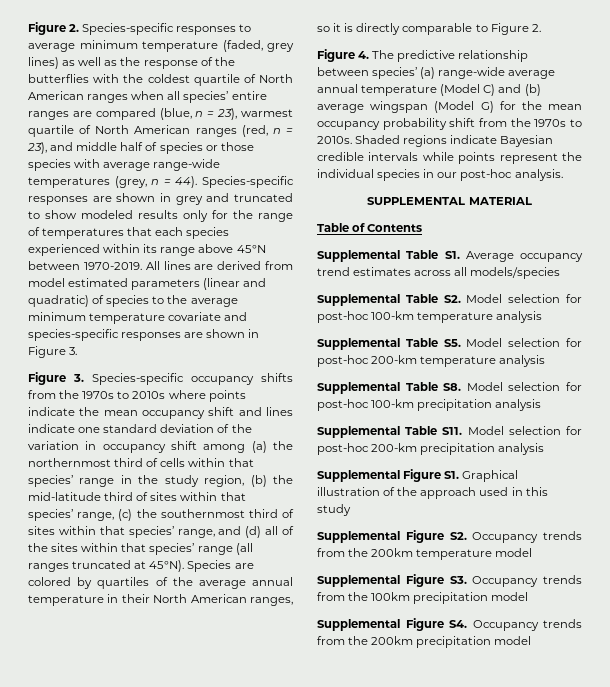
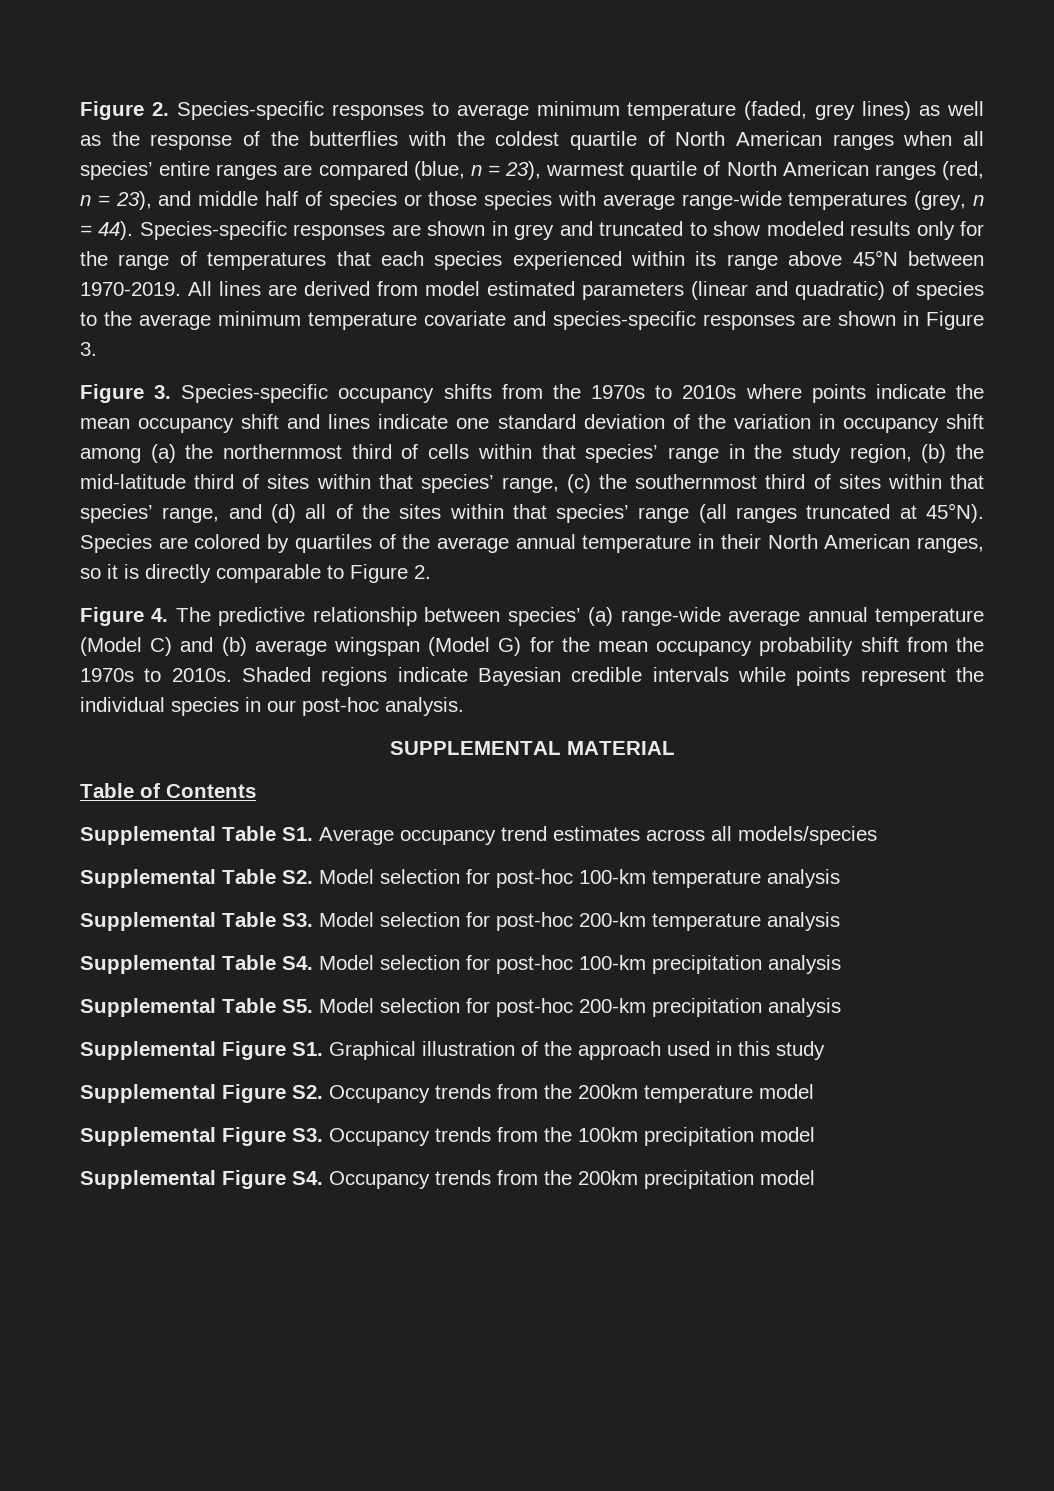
- Supplemental Table S5. Model selection for post-hoc 200-km temperature analysis
+ Supplemental Table S3. Model selection for post-hoc 200-km temperature analysis
- Supplemental Table S8. Model selection for post-hoc 100-km precipitation analysis
+ Supplemental Table S4. Model selection for post-hoc 100-km precipitation analysis
- Supplemental Table S11. Model selection for post-hoc 200-km precipitation analysis
+ Supplemental Table S5. Model selection for post-hoc 200-km precipitation analysis

